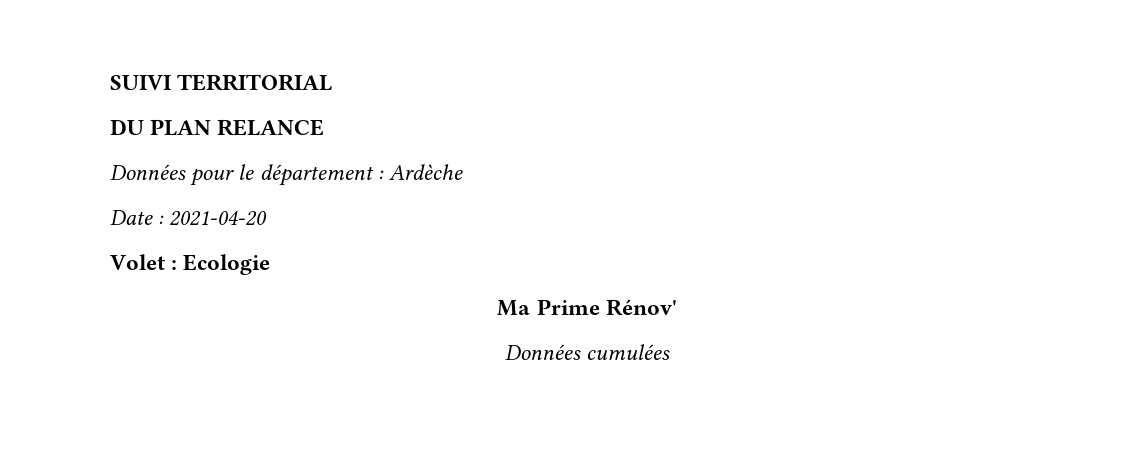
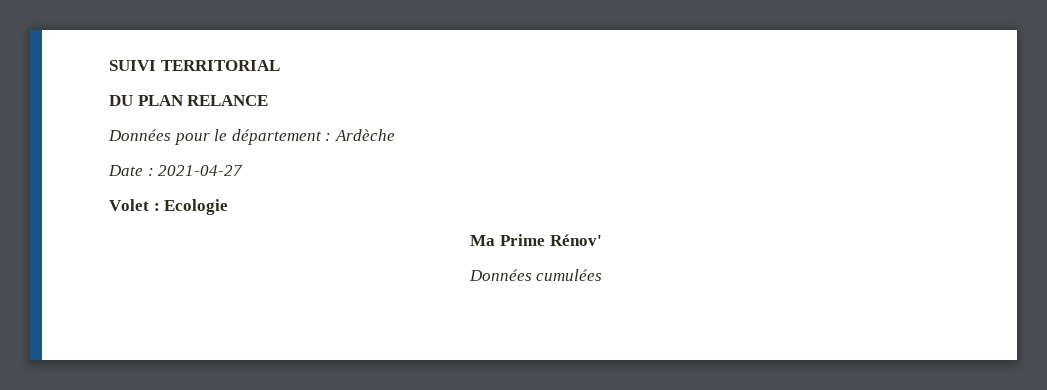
- Date : 2021-04-20
+ Date : 2021-04-27

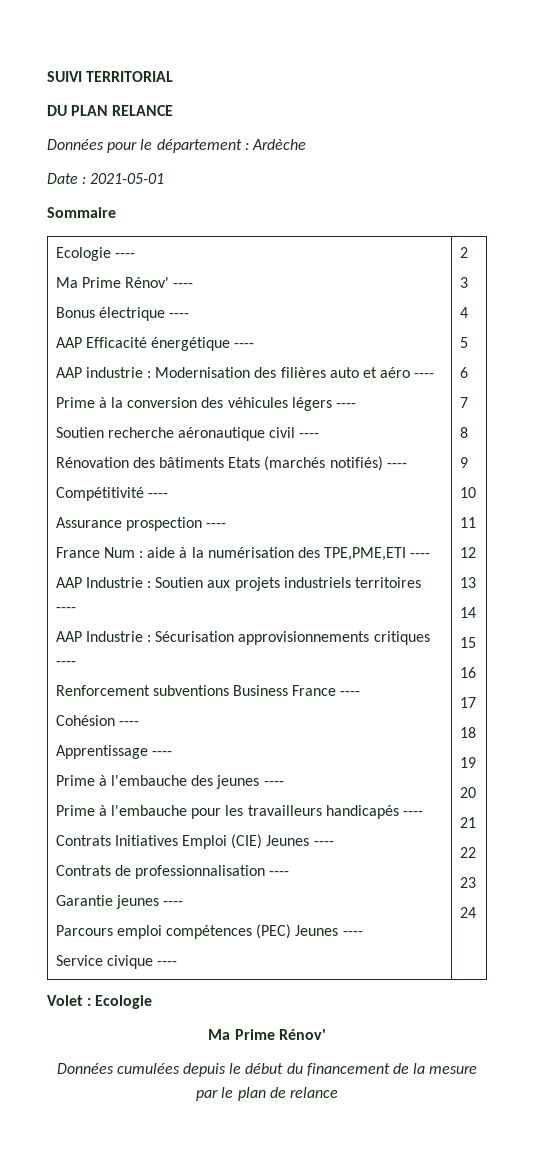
- Date : 2021-04-27
+ Date : 2021-05-01
+ Sommaire
+ Ecologie ----
+ Ma Prime Rénov' ----
+ Bonus électrique ----
+ AAP Efficacité énergétique ----
+ AAP industrie : Modernisation des filières auto et aéro ----
+ Prime à la conversion des véhicules légers ----
+ Soutien recherche aéronautique civil ----
+ Rénovation des bâtiments Etats (marchés notifiés) ----
+ Compétitivité ----
+ Assurance prospection ----
+ France Num : aide à la numérisation des TPE,PME,ETI ----
+ AAP Industrie : Soutien aux projets industriels territoires ----
+ AAP Industrie : Sécurisation approvisionnements critiques ----
+ Renforcement subventions Business France ----
+ Cohésion ----
+ Apprentissage ----
+ Prime à l'embauche des jeunes ----
+ Prime à l'embauche pour les travailleurs handicapés ----
+ Contrats Initiatives Emploi (CIE) Jeunes ----
+ Contrats de professionnalisation ----
+ Garantie jeunes ----
+ Parcours emploi compétences (PEC) Jeunes ----
+ Service civique ---- | 2
+ 3
+ 4
+ 5
+ 6
+ 7
+ 8
+ 9
+ 10
+ 11
+ 12
+ 13
+ 14
+ 15
+ 16
+ 17
+ 18
+ 19
+ 20
+ 21
+ 22
+ 23
+ 24
- Données cumulées
+ Données cumulées depuis le début du financement de la mesure par le plan de relance

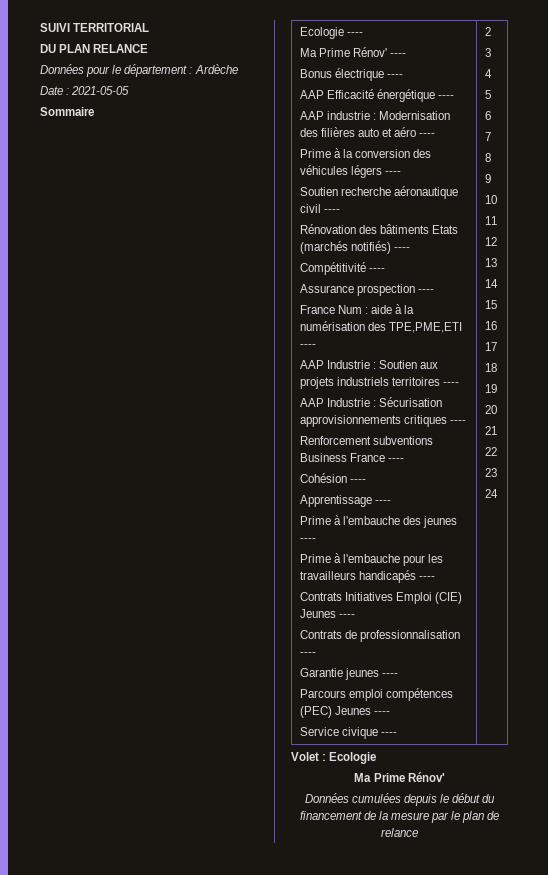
- Date : 2021-05-01
+ Date : 2021-05-05

